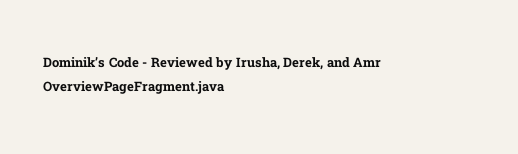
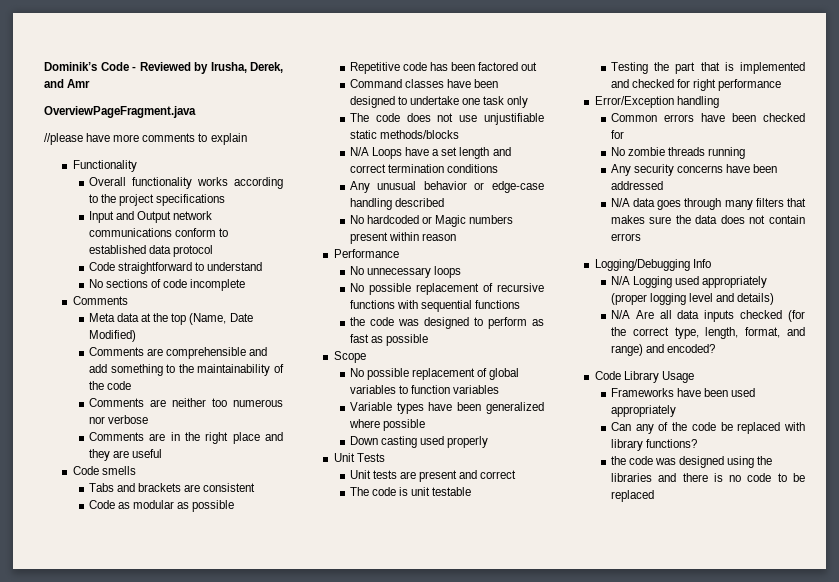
+ //please have more comments to explain
+ Functionality
+ Overall functionality works according to the project specifications
+ Input and Output network communications conform to established data protocol
+ Code straightforward to understand
+ No sections of code incomplete
+ Comments
+ Meta data at the top (Name, Date Modified)
+ Comments are comprehensible and add something to the maintainability of the code
+ Comments are neither too numerous nor verbose
+ Comments are in the right place and they are useful
+ Code smells
+ Tabs and brackets are consistent
+ Code as modular as possible
+ Repetitive code has been factored out
+ Command classes have been designed to undertake one task only
+ The code does not use unjustifiable static methods/blocks
+ N/A Loops have a set length and correct termination conditions
+ Any unusual behavior or edge-case handling described
+ No hardcoded or Magic numbers present within reason
+ Performance
+ No unnecessary loops
+ No possible replacement of recursive functions with sequential functions
+ the code was designed to perform as fast as possible
+ Scope
+ No possible replacement of global variables to function variables
+ Variable types have been generalized where possible
+ Down casting used properly
+ Unit Tests
+ Unit tests are present and correct
+ The code is unit testable
+ Testing the part that is implemented and checked for right performance
+ Error/Exception handling
+ Common errors have been checked for
+ No zombie threads running
+ Any security concerns have been addressed
+ N/A data goes through many filters that makes sure the data does not contain errors
+ Logging/Debugging Info
+ N/A Logging used appropriately (proper logging level and details)
+ N/A Are all data inputs checked (for the correct type, length, format, and range) and encoded?
+ Code Library Usage
+ Frameworks have been used appropriately
+ Can any of the code be replaced with library functions?
+ the code was designed using the libraries and there is no code to be replaced

